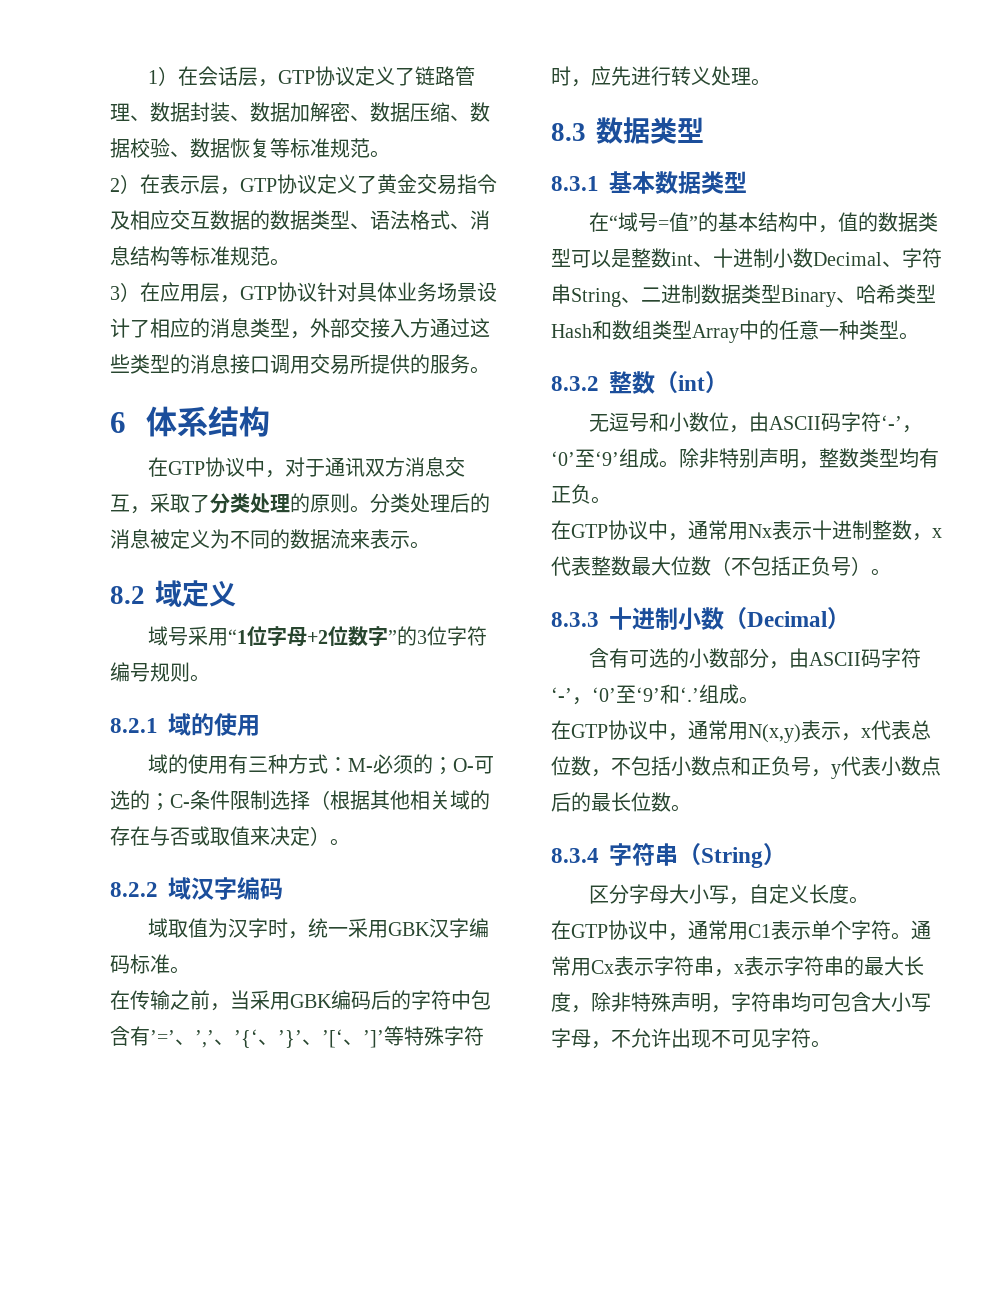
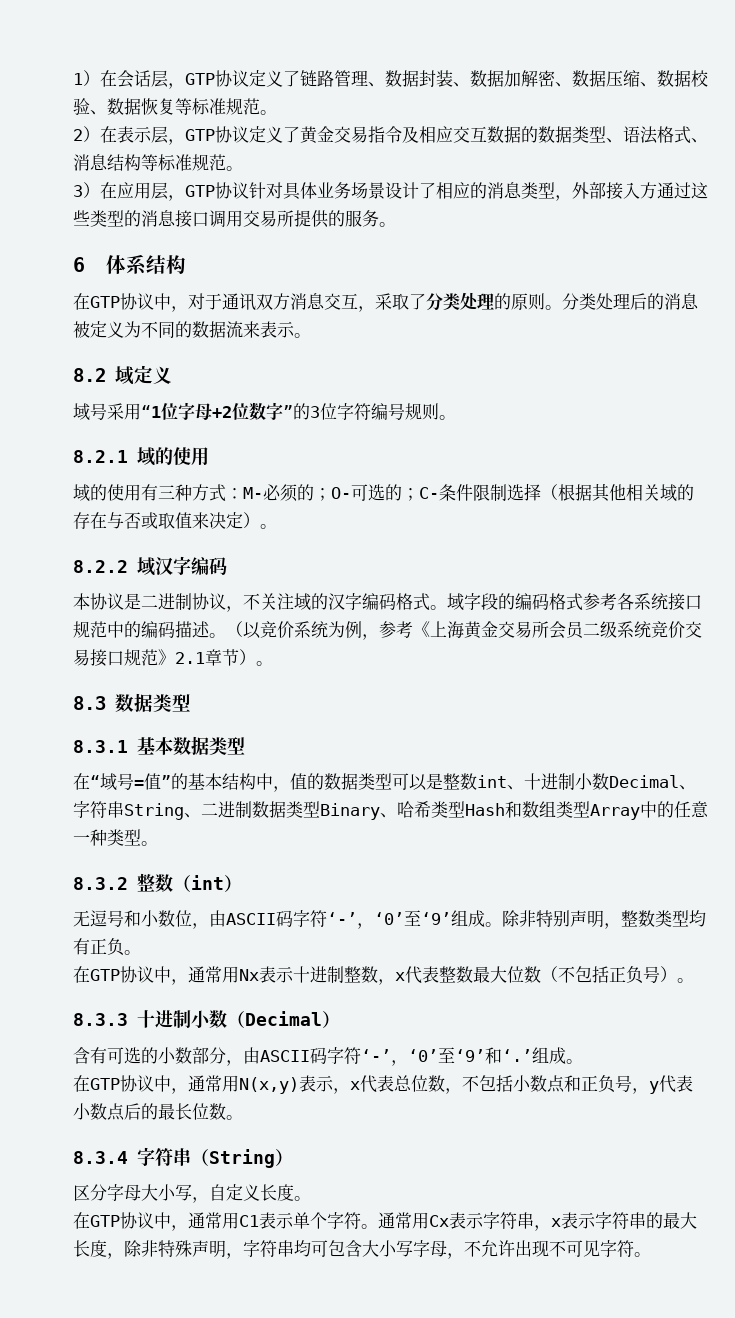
- 3）在应用层，GTP协议针对具体业务场景设计了相应的消息类型，外部交接入方通过这些类型的消息接口调用交易所提供的服务。
+ 3）在应用层，GTP协议针对具体业务场景设计了相应的消息类型，外部接入方通过这些类型的消息接口调用交易所提供的服务。
- 域取值为汉字时，统一采用GBK汉字编码标准。
- 在传输之前，当采用GBK编码后的字符中包含有’=’、’,’、’{‘、’}’、’[‘、’]’等特殊字符时，应先进行转义处理。
+ 本协议是二进制协议，不关注域的汉字编码格式。域字段的编码格式参考各系统接口规范中的编码描述。（以竞价系统为例，参考《上海黄金交易所会员二级系统竞价交易接口规范》2.1章节）。

